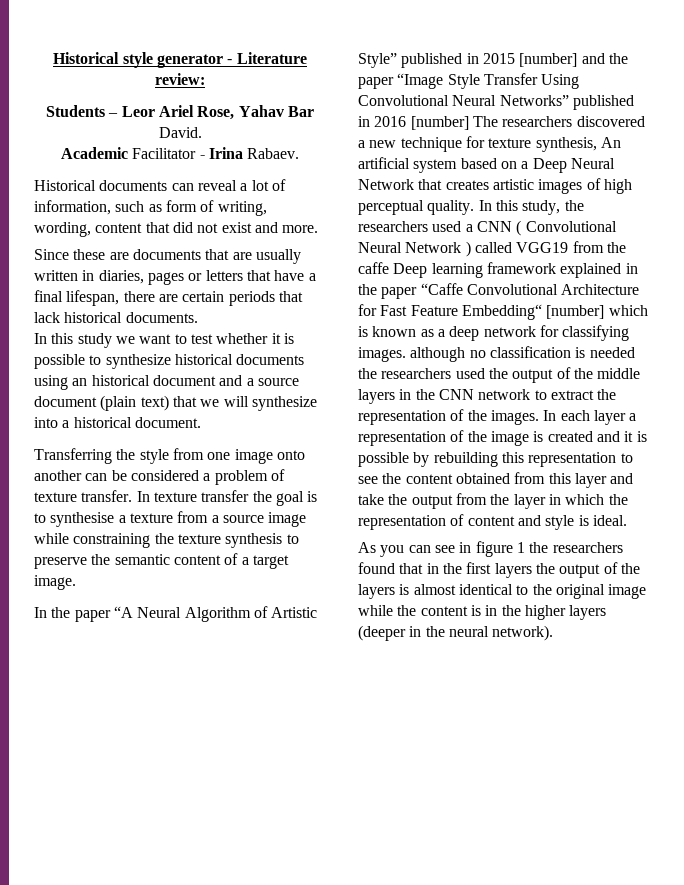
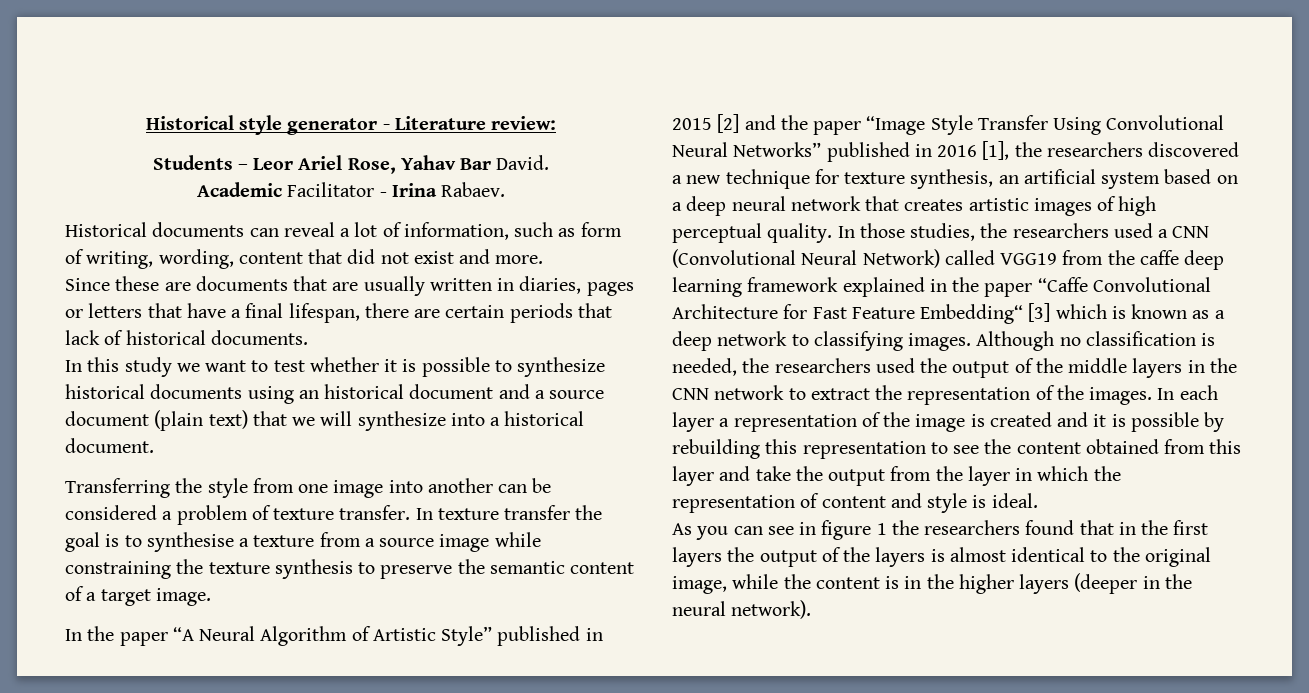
- Since these are documents that are usually written in diaries, pages or letters that have a final lifespan, there are certain periods that lack historical documents.
+ Since these are documents that are usually written in diaries, pages or letters that have a final lifespan, there are certain periods that lack of historical documents.
- Transferring the style from one image onto another can be considered a problem of texture transfer.
+ Transferring the style from one image into another can be considered a problem of texture transfer.
- In the paper “A Neural Algorithm of Artistic Style” published in 2015 [number] and the paper “Image Style Transfer Using Convolutional Neural Networks” published in 2016 [number] The researchers discovered a new technique for texture synthesis, An artificial system based on a Deep Neural Network that creates artistic images of high perceptual quality.
+ In the paper “A Neural Algorithm of Artistic Style” published in 2015 [2] and the paper “Image Style Transfer Using Convolutional Neural Networks” published in 2016 [1], the researchers discovered a new technique for texture synthesis, an artificial system based on a deep neural network that creates artistic images of high perceptual quality.
- In this study, the researchers used a CNN ( Convolutional Neural Network ) called VGG19 from the caffe Deep learning framework explained in the paper “Caffe Convolutional Architecture for Fast Feature Embedding“ [number] which is known as a deep network for classifying images. although no classification is needed the researchers used the output of the middle layers in the CNN network to extract the representation of the images.
+ In those studies, the researchers used a CNN (Convolutional Neural Network) called VGG19 from the caffe deep learning framework explained in the paper “Caffe Convolutional Architecture for Fast Feature Embedding“ [3] which is known as a deep network to classifying images. Although no classification is needed, the researchers used the output of the middle layers in the CNN network to extract the representation of the images.
- As you can see in figure 1 the researchers found that in the first layers the output of the layers is almost identical to the original image while the content is in the higher layers (deeper in the neural network).
+ As you can see in figure 1 the researchers found that in the first layers the output of the layers is almost identical to the original image, while the content is in the higher layers (deeper in the neural network).

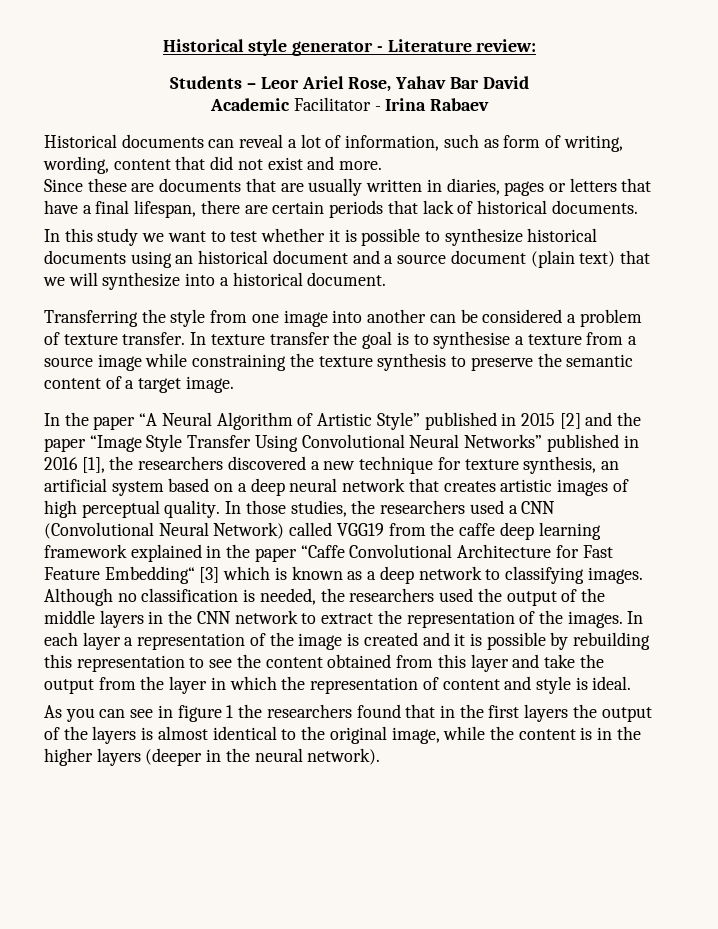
- Students – Leor Ariel Rose, Yahav Bar David.
+ Students – Leor Ariel Rose, Yahav Bar David
- Academic Facilitator - Irina Rabaev.
+ Academic Facilitator - Irina Rabaev

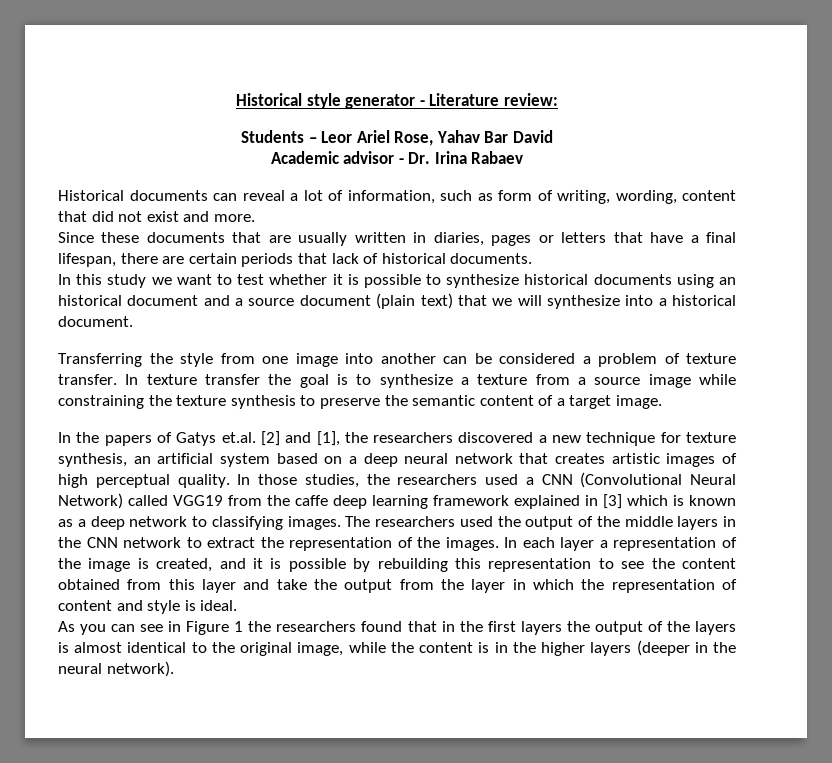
- Academic Facilitator - Irina Rabaev
+ Academic advisor - Dr. Irina Rabaev
- Since these are documents that are usually written in diaries, pages or letters that have a final lifespan, there are certain periods that lack of historical documents.
+ Since these documents that are usually written in diaries, pages or letters that have a final lifespan, there are certain periods that lack of historical documents.
- In texture transfer the goal is to synthesise a texture from a source image while constraining the texture synthesis to preserve the semantic content of a target image.
+ In texture transfer the goal is to synthesize a texture from a source image while constraining the texture synthesis to preserve the semantic content of a target image.
- In the paper “A Neural Algorithm of Artistic Style” published in 2015 [2] and the paper “Image Style Transfer Using Convolutional Neural Networks” published in 2016 [1], the researchers discovered a new technique for texture synthesis, an artificial system based on a deep neural network that creates artistic images of high perceptual quality.
+ In the papers of Gatys et.al. [2] and [1], the researchers discovered a new technique for texture synthesis, an artificial system based on a deep neural network that creates artistic images of high perceptual quality.
- In those studies, the researchers used a CNN (Convolutional Neural Network) called VGG19 from the caffe deep learning framework explained in the paper “Caffe Convolutional Architecture for Fast Feature Embedding“ [3] which is known as a deep network to classifying images.
+ In those studies, the researchers used a CNN (Convolutional Neural Network) called VGG19 from the caffe deep learning framework explained in [3] which is known as a deep network to classifying images.
- Although no classification is needed, the researchers used the output of the middle layers in the CNN network to extract the representation of the images.
+ The researchers used the output of the middle layers in the CNN network to extract the representation of the images.
- In each layer a representation of the image is created and it is possible by rebuilding this representation to see the content obtained from this layer and take the output from the layer in which the representation of content and style is ideal.
+ In each layer a representation of the image is created, and it is possible by rebuilding this representation to see the content obtained from this layer and take the output from the layer in which the representation of content and style is ideal.
- As you can see in figure 1 the researchers found that in the first layers the output of the layers is almost identical to the original image, while the content is in the higher layers (deeper in the neural network).
+ As you can see in Figure 1 the researchers found that in the first layers the output of the layers is almost identical to the original image, while the content is in the higher layers (deeper in the neural network).

